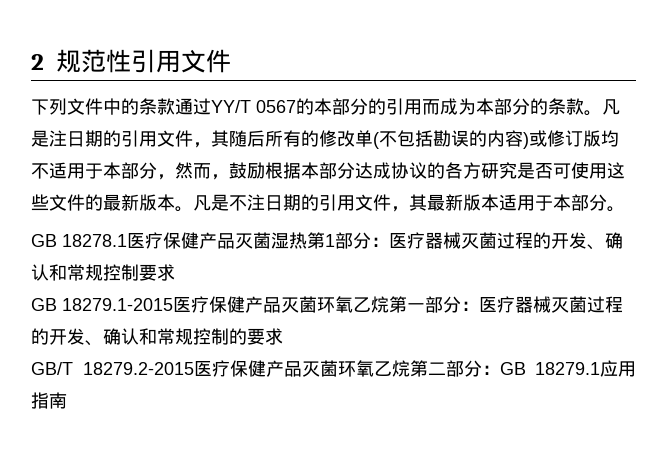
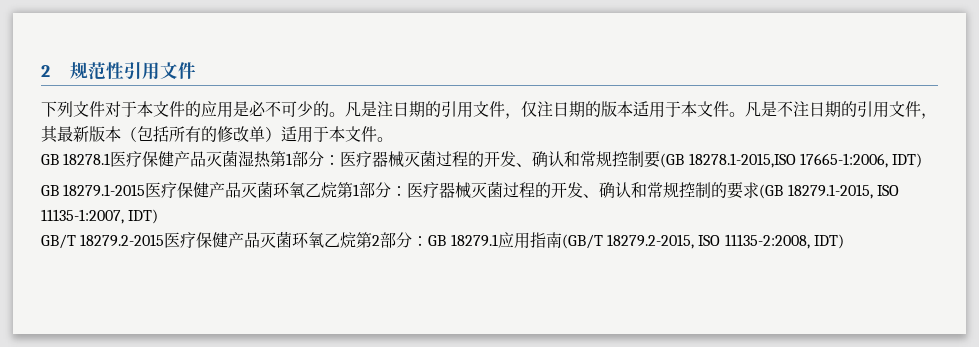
- 下列文件中的条款通过YY/T 0567的本部分的引用而成为本部分的条款。
+ 下列文件对于本文件的应用是必不可少的。
- 凡是注日期的引用文件，其随后所有的修改单(不包括勘误的内容)或修订版均不适用于本部分，然而，鼓励根据本部分达成协议的各方研究是否可使用这些文件的最新版本。
+ 凡是注日期的引用文件，仅注日期的版本适用于本文件。
- 凡是不注日期的引用文件，其最新版本适用于本部分。
+ 凡是不注日期的引用文件，其最新版本（包括所有的修改单）适用于本文件。
- GB 18278.1医疗保健产品灭菌湿热第1部分：医疗器械灭菌过程的开发、确认和常规控制要求
+ GB 18278.1医疗保健产品灭菌湿热第1部分：医疗器械灭菌过程的开发、确认和常规控制要(GB 18278.1-2015,ISO 17665-1:2006, IDT)
- GB 18279.1-2015医疗保健产品灭菌环氧乙烷第一部分：医疗器械灭菌过程的开发、确认和常规控制的要求
+ GB 18279.1-2015医疗保健产品灭菌环氧乙烷第1部分：医疗器械灭菌过程的开发、确认和常规控制的要求(GB 18279.1-2015, ISO 11135-1:2007, IDT)
- GB/T 18279.2-2015医疗保健产品灭菌环氧乙烷第二部分：GB 18279.1应用指南
+ GB/T 18279.2-2015医疗保健产品灭菌环氧乙烷第2部分：GB 18279.1应用指南(GB/T 18279.2-2015, ISO 11135-2:2008, IDT)

